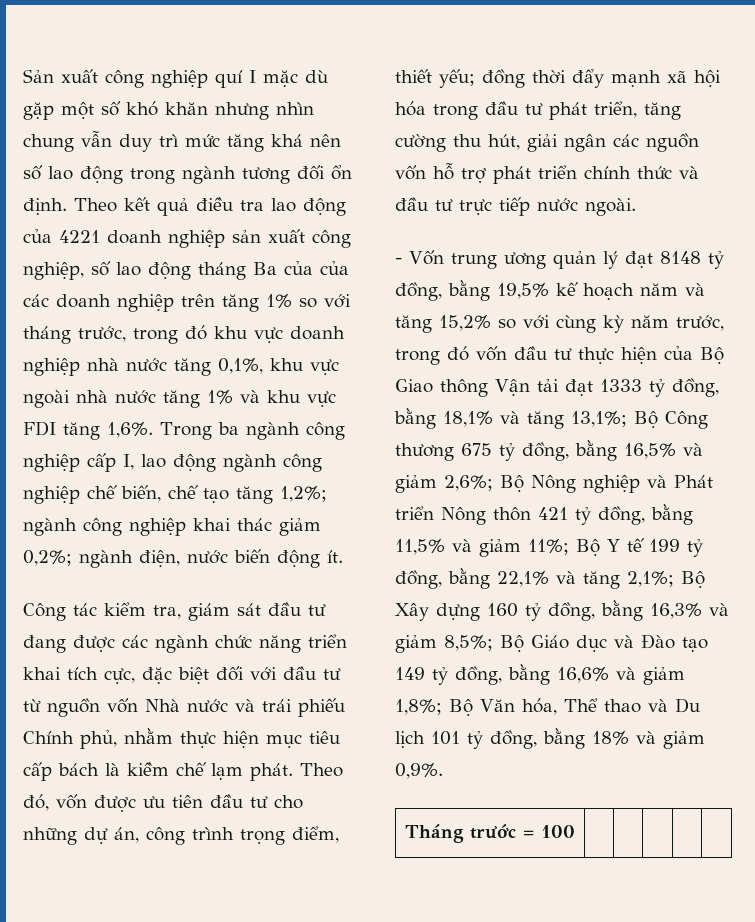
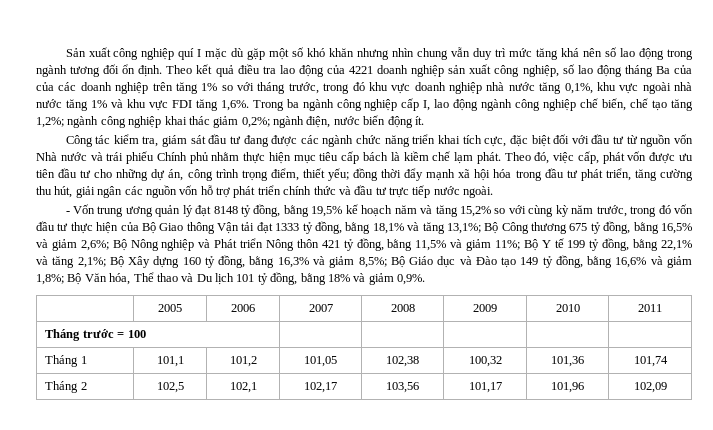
- Công tác kiểm tra, giám sát đầu tư đang được các ngành chức năng triển khai tích cực, đặc biệt đối với đầu tư từ nguồn vốn Nhà nước và trái phiếu Chính phủ, nhằm thực hiện mục tiêu cấp bách là kiềm chế lạm phát.
+ Công tác kiểm tra, giám sát đầu tư đang được các ngành chức năng triển khai tích cực, đặc biệt đối với đầu tư từ nguồn vốn Nhà nước và trái phiếu Chính phủ nhằm thực hiện mục tiêu cấp bách là kiềm chế lạm phát.
- Theo đó, vốn được ưu tiên đầu tư cho những dự án, công trình trọng điểm, thiết yếu; đồng thời đẩy mạnh xã hội hóa trong đầu tư phát triển, tăng cường thu hút, giải ngân các nguồn vốn hỗ trợ phát triển chính thức và đầu tư trực tiếp nước ngoài.
+ Theo đó, việc cấp, phát vốn được ưu tiên đầu tư cho những dự án, công trình trọng điểm, thiết yếu; đồng thời đẩy mạnh xã hội hóa trong đầu tư phát triển, tăng cường thu hút, giải ngân các nguồn vốn hỗ trợ phát triển chính thức và đầu tư trực tiếp nước ngoài.
+ | 2005 | 2006 | 2007 | 2008 | 2009 | 2010 | 2011
  Tháng trước = 100 | | | | |
+ Tháng 1 | 101,1 | 101,2 | 101,05 | 102,38 | 100,32 | 101,36 | 101,74
+ Tháng 2 | 102,5 | 102,1 | 102,17 | 103,56 | 101,17 | 101,96 | 102,09

